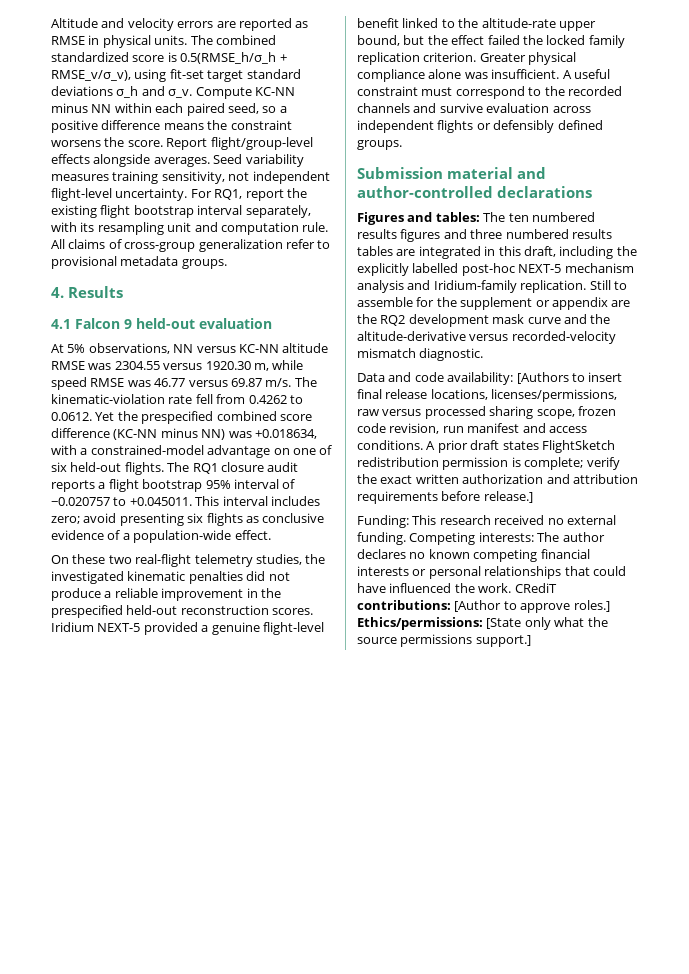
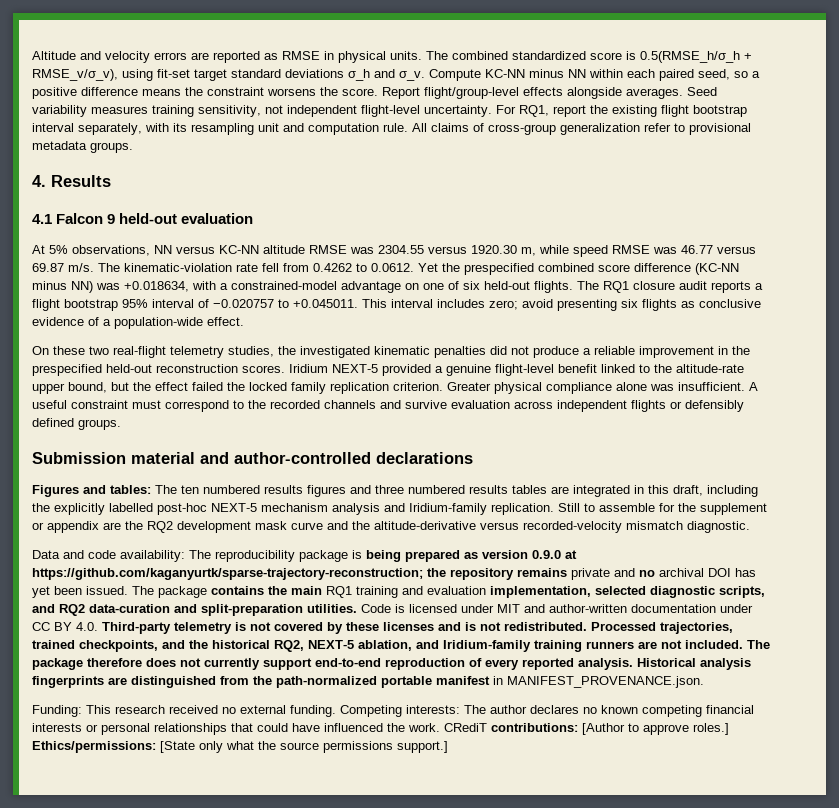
- Data and code availability: [Authors to insert final release locations, licenses/permissions, raw versus processed sharing scope, frozen code revision, run manifest and access conditions. A prior draft states FlightSketch redistribution permission is complete; verify the exact written authorization and attribution requirements before release.]
+ Data and code availability: The reproducibility package is being prepared as version 0.9.0 at https://github.com/kaganyurtk/sparse-trajectory-reconstruction; the repository remains private and no archival DOI has yet been issued. The package contains the main RQ1 training and evaluation implementation, selected diagnostic scripts, and RQ2 data-curation and split-preparation utilities. Code is licensed under MIT and author-written documentation under CC BY 4.0. Third-party telemetry is not covered by these licenses and is not redistributed. Processed trajectories, trained checkpoints, and the historical RQ2, NEXT-5 ablation, and Iridium-family training runners are not included. The package therefore does not currently support end-to-end reproduction of every reported analysis. Historical analysis fingerprints are distinguished from the path-normalized portable manifest in MANIFEST_PROVENANCE.json.

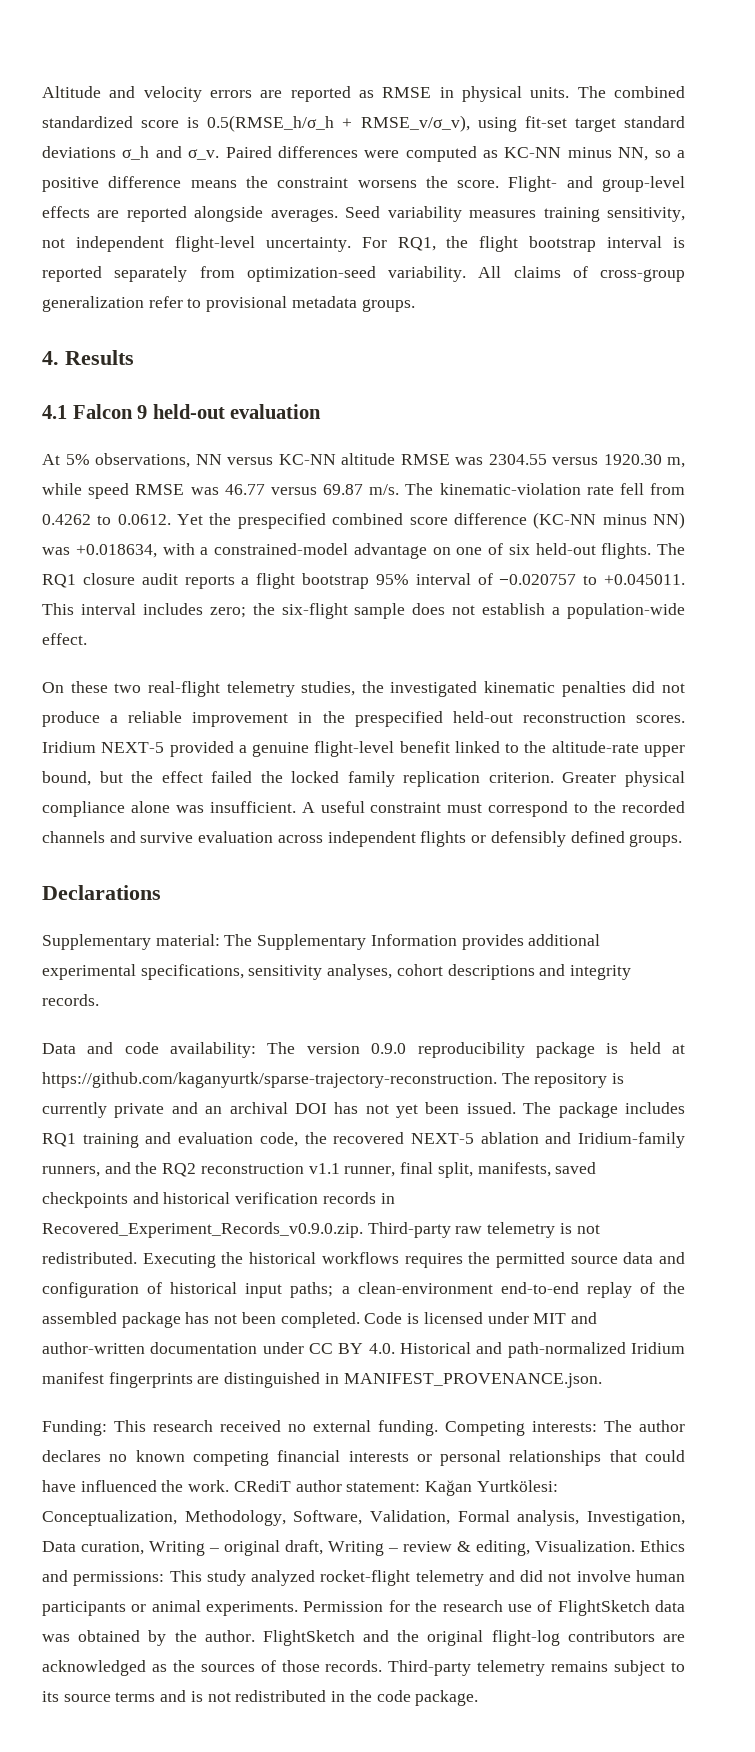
- Compute KC-NN minus NN within each paired seed, so a positive difference means the constraint worsens the score.
+ Paired differences were computed as KC-NN minus NN, so a positive difference means the constraint worsens the score.
- Report flight/group-level effects alongside averages.
+ Flight- and group-level effects are reported alongside averages.
- For RQ1, report the existing flight bootstrap interval separately, with its resampling unit and computation rule.
+ For RQ1, the flight bootstrap interval is reported separately from optimization-seed variability.
- The RQ1 closure audit reports a flight bootstrap 95% interval of −0.020757 to +0.045011. This interval includes zero; avoid presenting six flights as conclusive evidence of a population-wide effect.
+ The RQ1 closure audit reports a flight bootstrap 95% interval of −0.020757 to +0.045011. This interval includes zero; the six-flight sample does not establish a population-wide effect.
- Submission material and author-controlled declarations
- Figures and tables: The ten numbered results figures and three numbered results tables are integrated in this draft, including the explicitly labelled post-hoc NEXT-5 mechanism analysis and Iridium-family replication. Still to assemble for the supplement or appendix are the RQ2 development mask curve and the altitude-derivative versus recorded-velocity mismatch diagnostic.
+ Declarations
+ Supplementary material: The Supplementary Information provides additional experimental specifications, sensitivity analyses, cohort descriptions and integrity records.
- Data and code availability: The reproducibility package is being prepared as version 0.9.0 at https://github.com/kaganyurtk/sparse-trajectory-reconstruction; the repository remains private and no archival DOI has yet been issued.
+ Data and code availability: The version 0.9.0 reproducibility package is held at https://github.com/kaganyurtk/sparse-trajectory-reconstruction. The repository is currently private and an archival DOI has not yet been issued.
- The package contains the main RQ1 training and evaluation implementation, selected diagnostic scripts, and RQ2 data-curation and split-preparation utilities.
+ The package includes RQ1 training and evaluation code, the recovered NEXT-5 ablation and Iridium-family runners, and the RQ2 reconstruction v1.1 runner, final split, manifests, saved checkpoints and historical verification records in Recovered_Experiment_Records_v0.9.0.zip. Third-party raw telemetry is not redistributed. Executing the historical workflows requires the permitted source data and configuration of historical input paths; a clean-environment end-to-end replay of the assembled package has not been completed.
- Code is licensed under MIT and author-written documentation under CC BY 4.0. Third-party telemetry is not covered by these licenses and is not redistributed. Processed trajectories, trained checkpoints, and the historical RQ2, NEXT-5 ablation, and Iridium-family training runners are not included. The package therefore does not currently support end-to-end reproduction of every reported analysis. Historical analysis fingerprints are distinguished from the path-normalized portable manifest in MANIFEST_PROVENANCE.json.
+ Code is licensed under MIT and author-written documentation under CC BY 4.0. Historical and path-normalized Iridium manifest fingerprints are distinguished in MANIFEST_PROVENANCE.json.
- CRediT contributions: [Author to approve roles.] Ethics/permissions: [State only what the source permissions support.]
+ CRediT author statement: Kağan Yurtkölesi: Conceptualization, Methodology, Software, Validation, Formal analysis, Investigation, Data curation, Writing – original draft, Writing – review & editing, Visualization. Ethics and permissions: This study analyzed rocket-flight telemetry and did not involve human participants or animal experiments. Permission for the research use of FlightSketch data was obtained by the author. FlightSketch and the original flight-log contributors are acknowledged as the sources of those records. Third-party telemetry remains subject to its source terms and is not redistributed in the code package.

